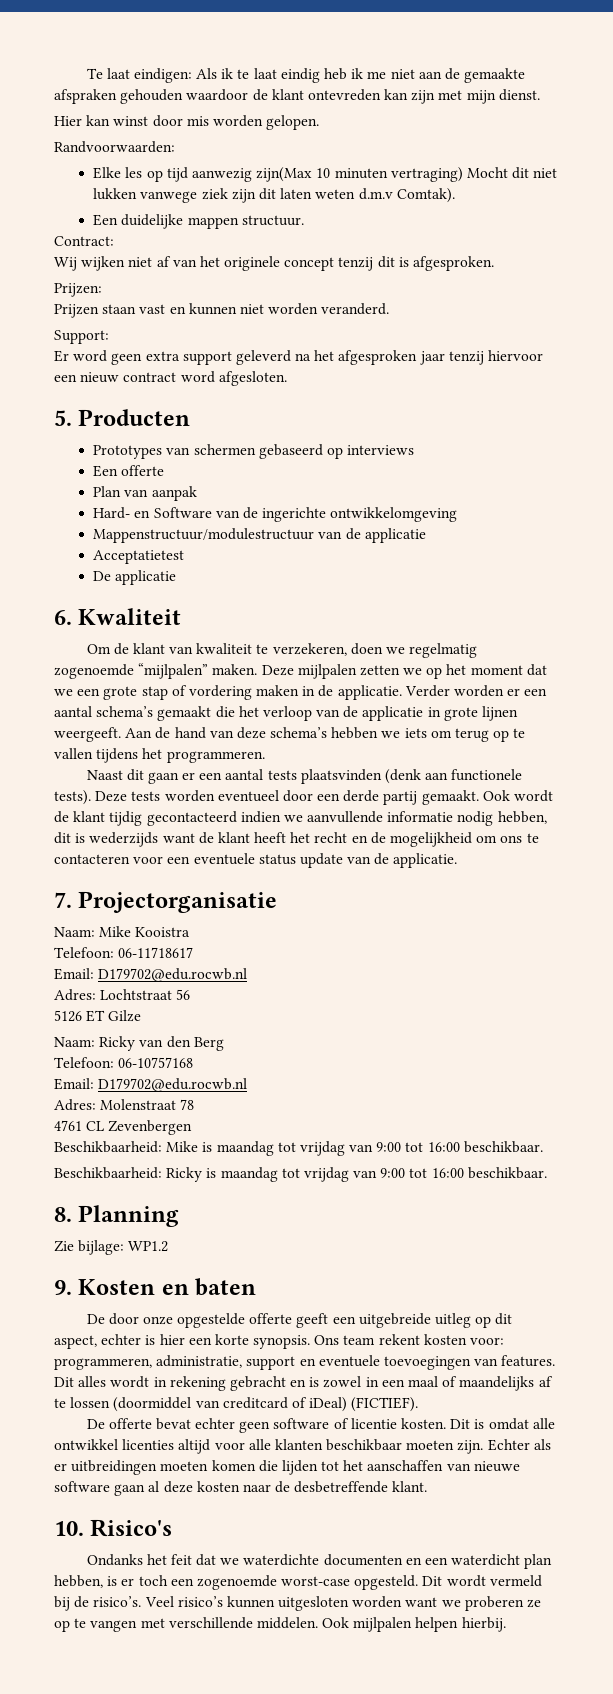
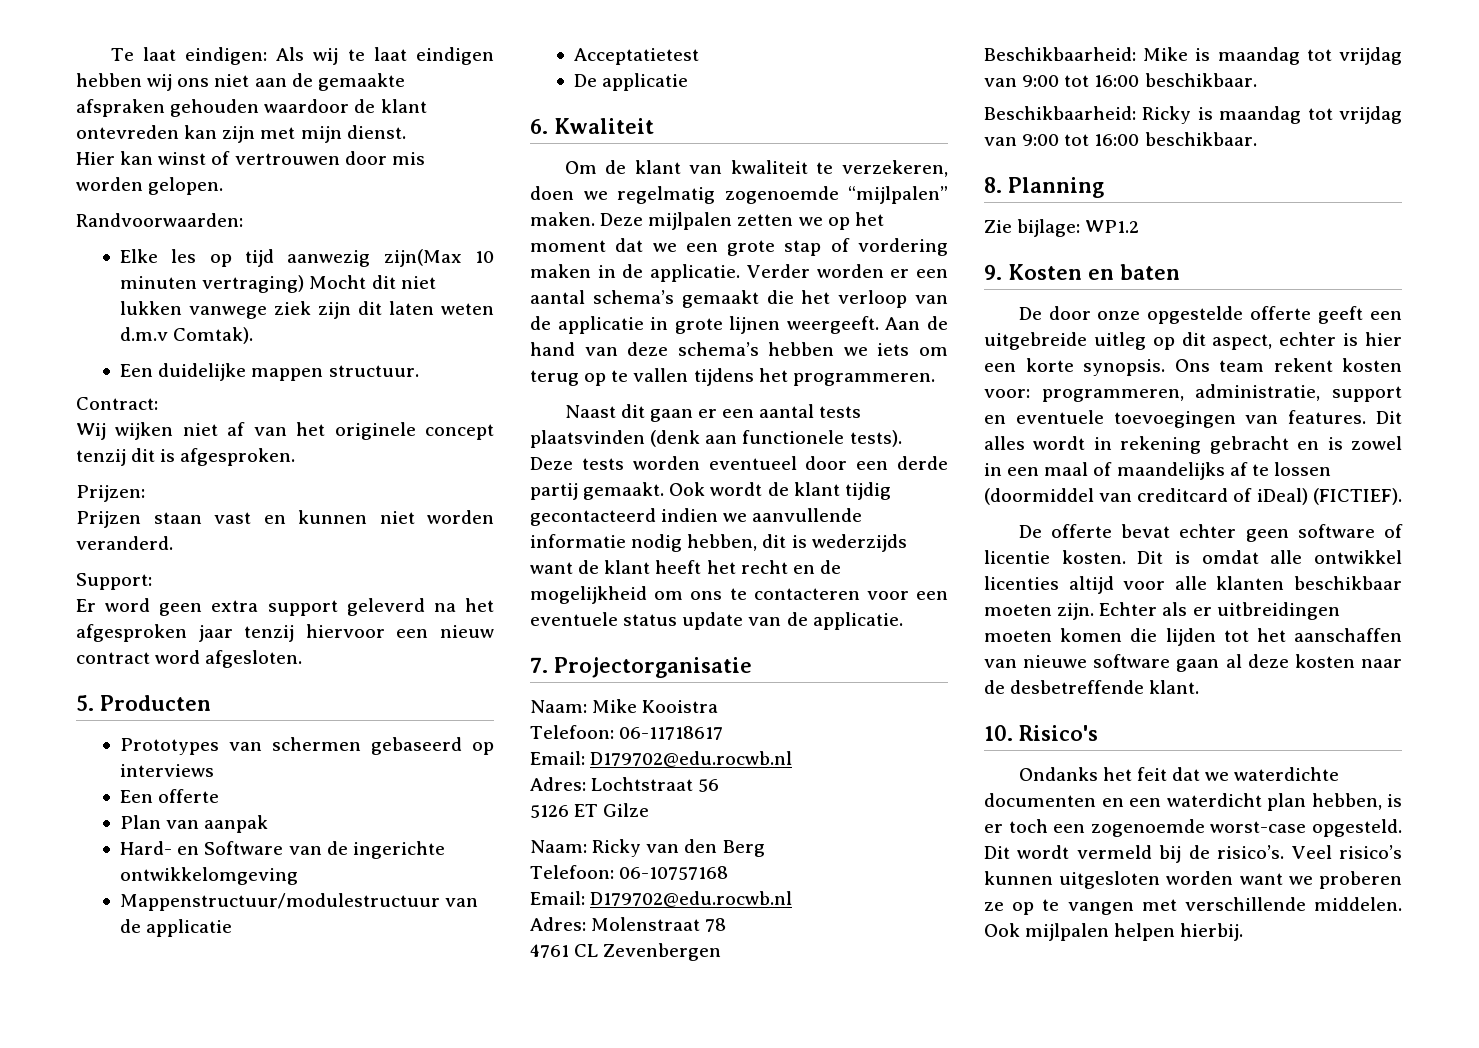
- Te laat eindigen: Als ik te laat eindig heb ik me niet aan de gemaakte afspraken gehouden waardoor de klant ontevreden kan zijn met mijn dienst.
+ Te laat eindigen: Als wij te laat eindigen hebben wij ons niet aan de gemaakte afspraken gehouden waardoor de klant ontevreden kan zijn met mijn dienst.
- Hier kan winst door mis worden gelopen.
+ Hier kan winst of vertrouwen door mis worden gelopen.

